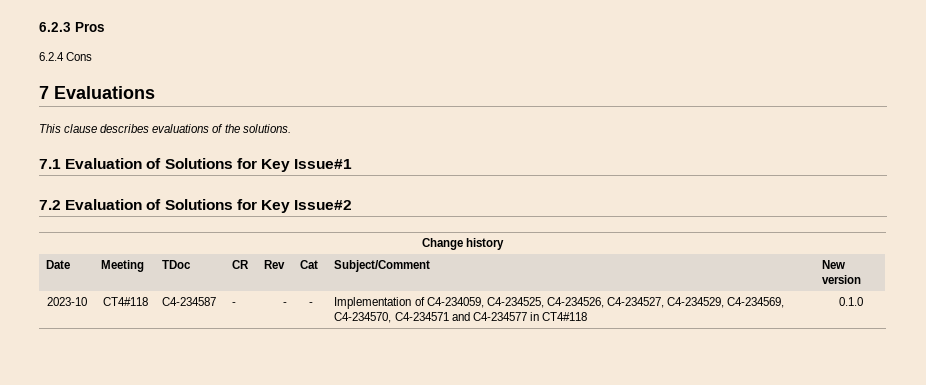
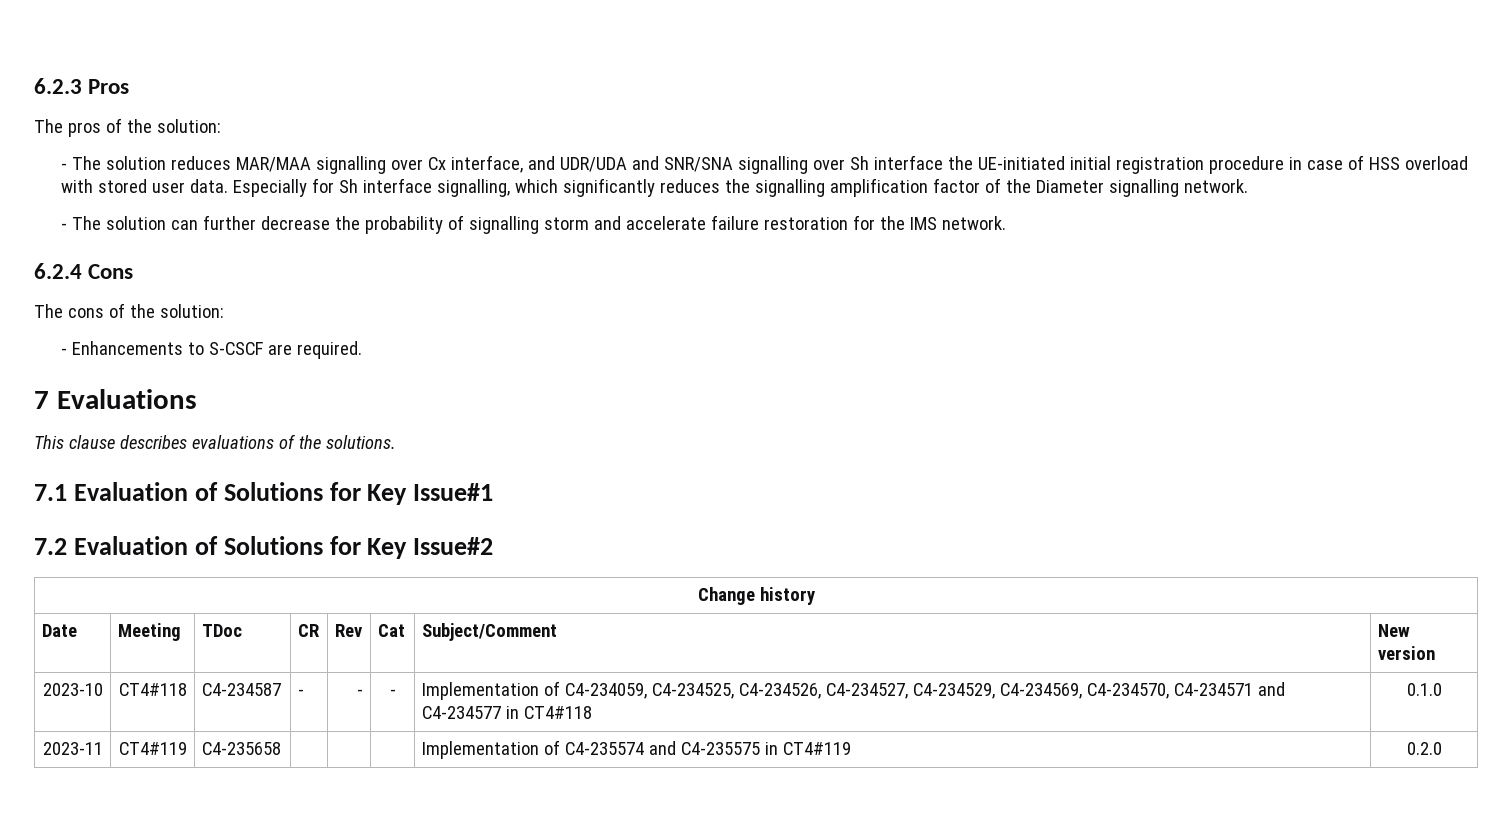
+ The pros of the solution:
+ - The solution reduces MAR/MAA signalling over Cx interface, and UDR/UDA and SNR/SNA signalling over Sh interface the UE-initiated initial registration procedure in case of HSS overload with stored user data. Especially for Sh interface signalling, which significantly reduces the signalling amplification factor of the Diameter signalling network.
+ - The solution can further decrease the probability of signalling storm and accelerate failure restoration for the IMS network.
  6.2.4 Cons
+ The cons of the solution:
+ - Enhancements to S-CSCF are required.
+ 2023-11 | CT4#119 | C4-235658 | | | | Implementation of C4-235574 and C4-235575 in CT4#119 | 0.2.0

